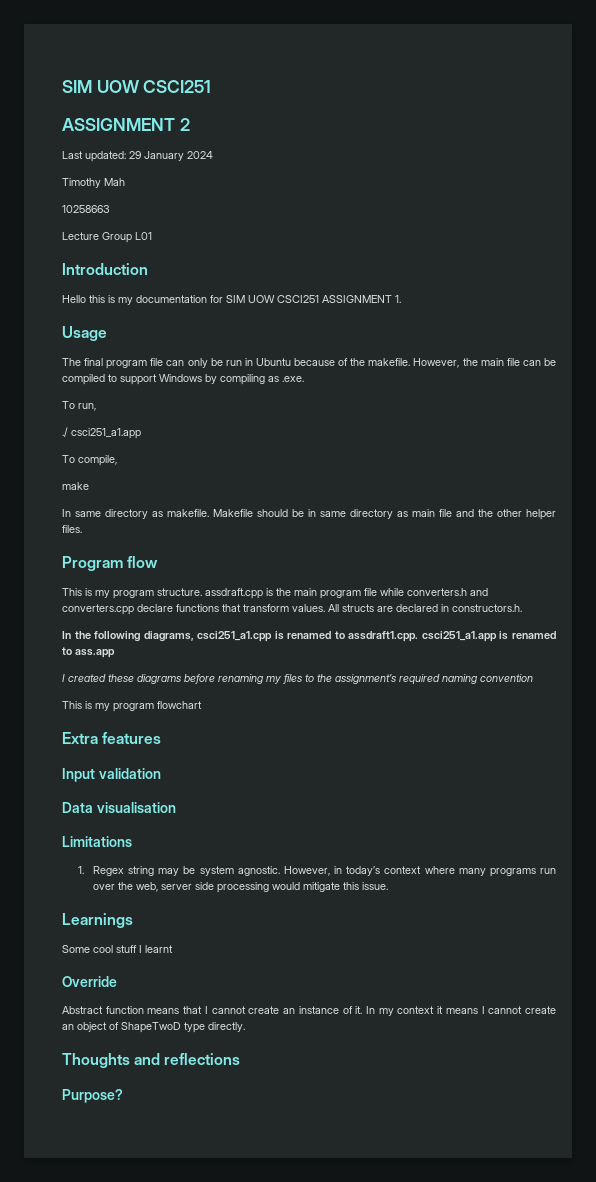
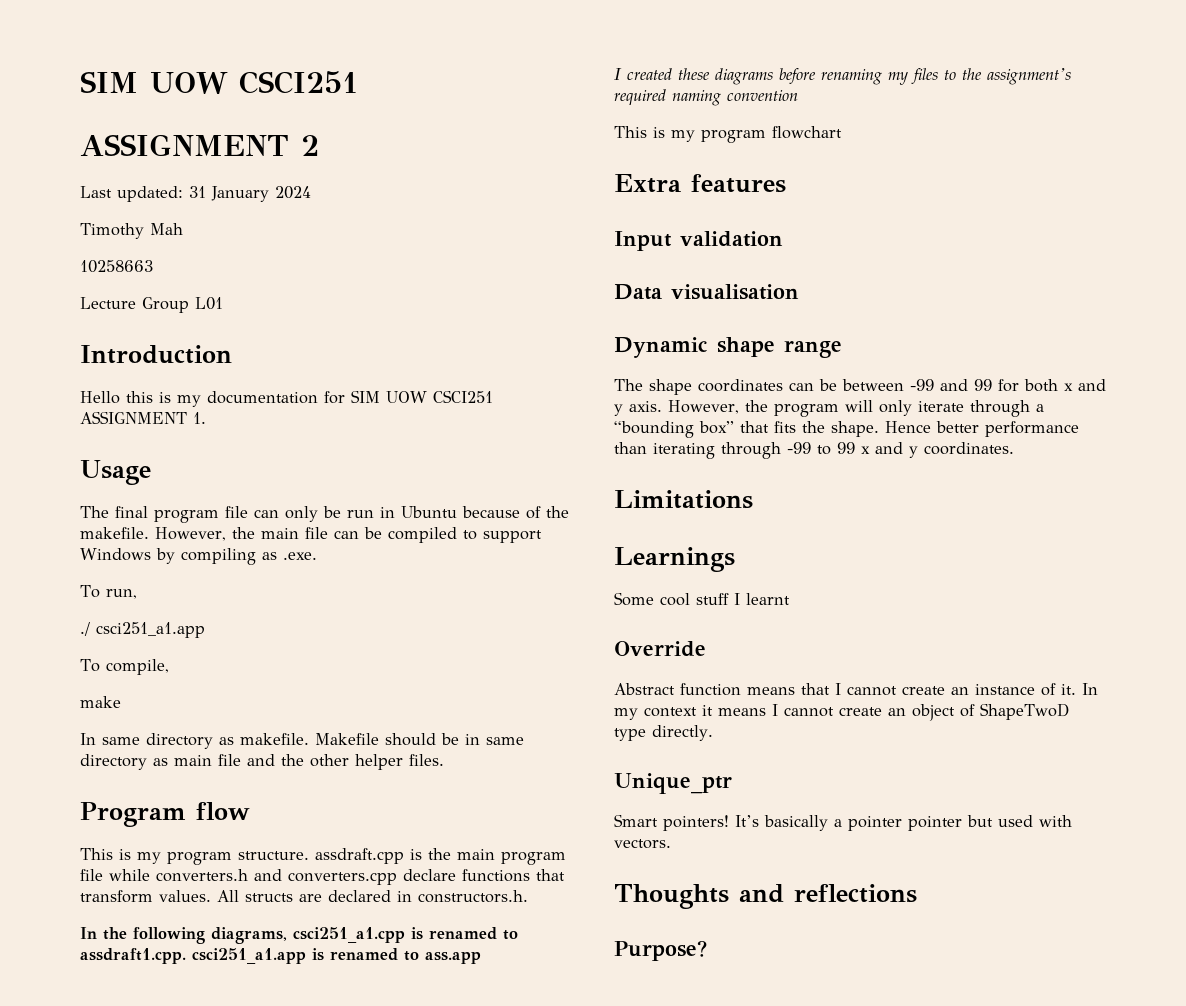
- Last updated: 29 January 2024
+ Last updated: 31 January 2024
+ Dynamic shape range
+ The shape coordinates can be between -99 and 99 for both x and y axis. However, the program will only iterate through a “bounding box” that fits the shape. Hence better performance than iterating through -99 to 99 x and y coordinates.
  Limitations
- 1. Regex string may be system agnostic. However, in today’s context where many programs run over the web, server side processing would mitigate this issue.
+ Unique_ptr
+ Smart pointers! It’s basically a pointer pointer but used with vectors.

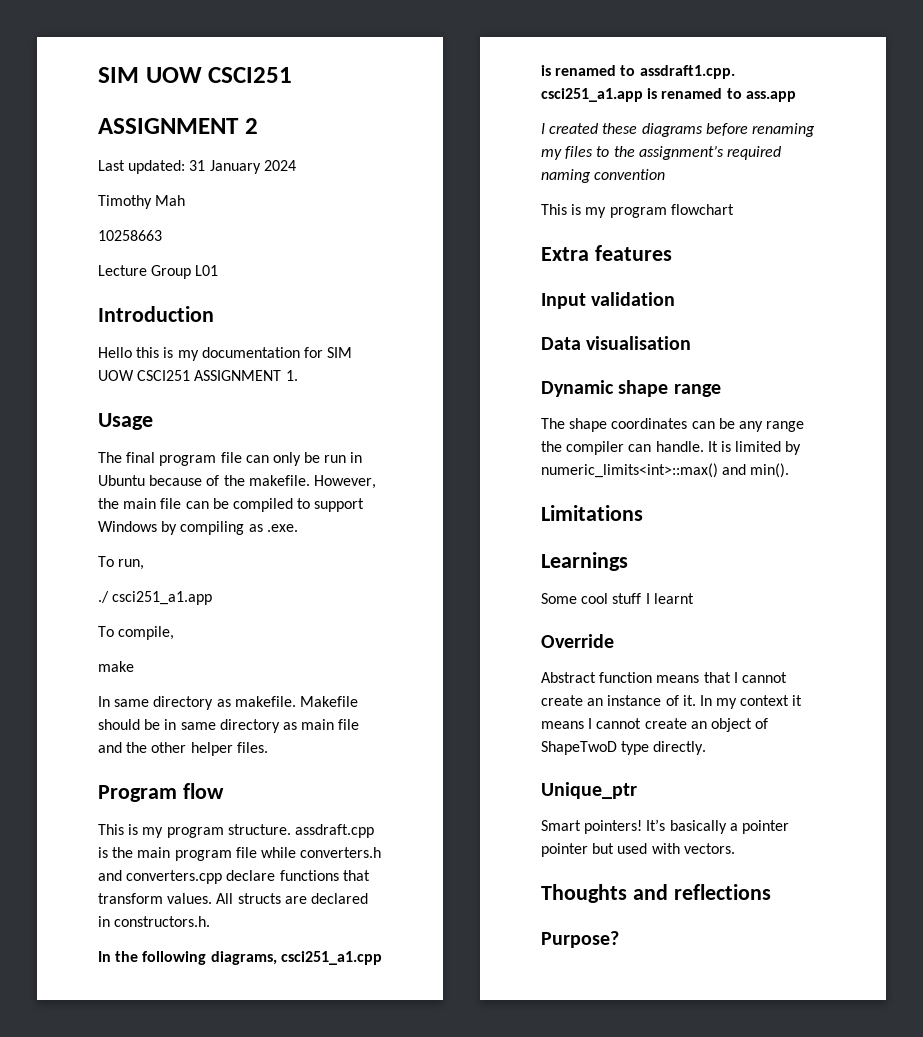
- The shape coordinates can be between -99 and 99 for both x and y axis. However, the program will only iterate through a “bounding box” that fits the shape. Hence better performance than iterating through -99 to 99 x and y coordinates.
+ The shape coordinates can be any range the compiler can handle. It is limited by numeric_limits<int>::max() and min().

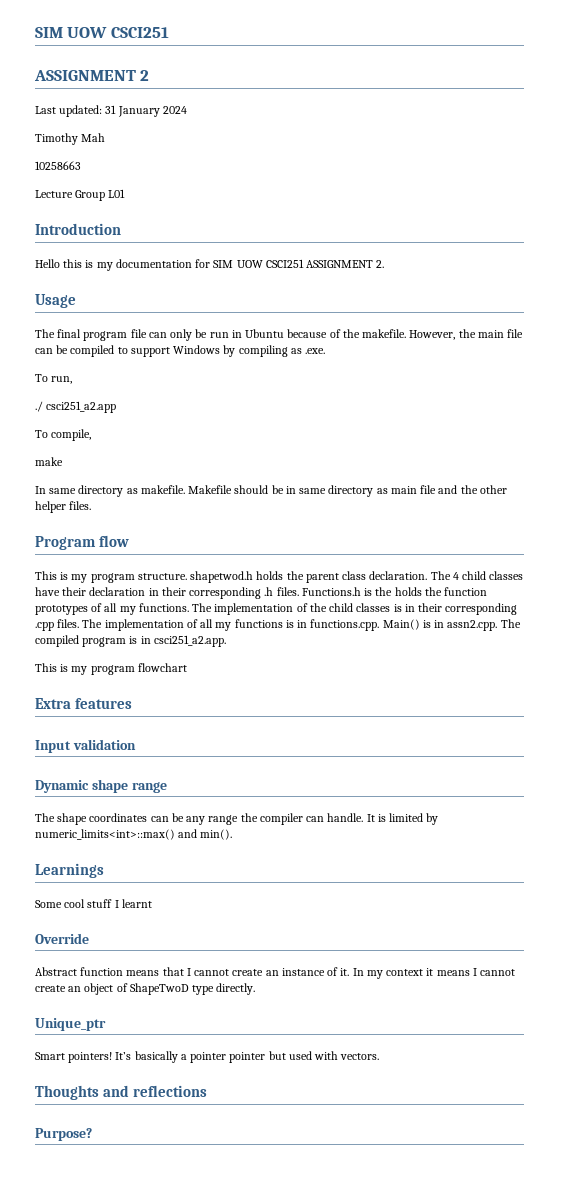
- Hello this is my documentation for SIM UOW CSCI251 ASSIGNMENT 1.
+ Hello this is my documentation for SIM UOW CSCI251 ASSIGNMENT 2.
- ./ csci251_a1.app
+ ./ csci251_a2.app
- This is my program structure. assdraft.cpp is the main program file while converters.h and converters.cpp declare functions that transform values. All structs are declared in constructors.h.
- In the following diagrams, csci251_a1.cpp is renamed to assdraft1.cpp. csci251_a1.app is renamed to ass.app
- I created these diagrams before renaming my files to the assignment’s required naming convention
+ This is my program structure. shapetwod.h holds the parent class declaration. The 4 child classes have their declaration in their corresponding .h files. Functions.h is the holds the function prototypes of all my functions. The implementation of the child classes is in their corresponding .cpp files. The implementation of all my functions is in functions.cpp. Main() is in assn2.cpp. The compiled program is in csci251_a2.app.
- Data visualisation
- Limitations

